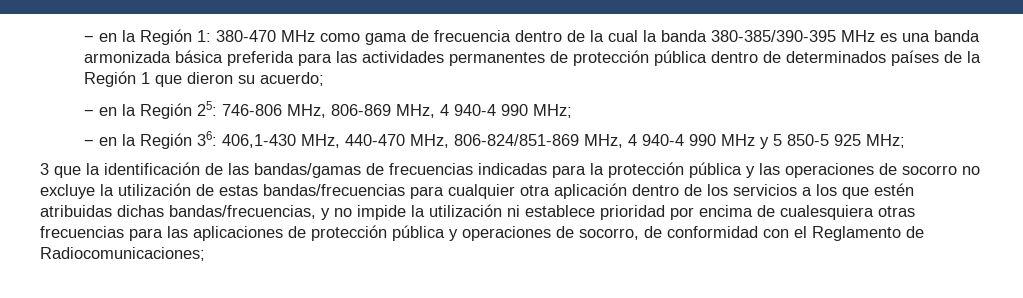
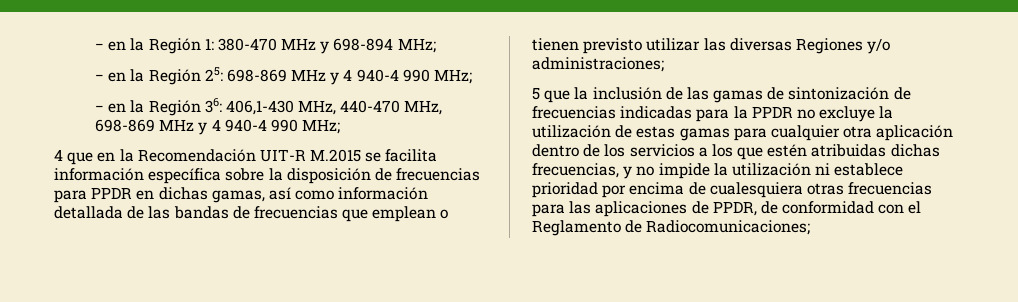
- − en la Región 1: 380-470 MHz como gama de frecuencia dentro de la cual la banda 380-385/390-395 MHz es una banda armonizada básica preferida para las actividades permanentes de protección pública dentro de determinados países de la Región 1 que dieron su acuerdo;
+ − en la Región 1: 380-470 MHz y 698-894 MHz;
- − en la Región 25: 746-806 MHz, 806-869 MHz, 4 940-4 990 MHz;
+ − en la Región 25: 698-869 MHz y 4 940-4 990 MHz;
- 406,1-430 MHz, 440-470 MHz, 806-824/851-869 MHz, 4 940-4 990 MHz y 5 850-5 925 MHz;
- 3 que la identificación de las bandas/gamas de frecuencias indicadas para la protección pública y las operaciones de socorro no excluye la utilización de estas bandas/frecuencias para cualquier otra aplicación dentro de los servicios a los que estén atribuidas dichas bandas/frecuencias, y no impide la utilización ni establece prioridad por encima de cualesquiera otras frecuencias para las aplicaciones de protección pública y operaciones de socorro, de conformidad con el Reglamento de Radiocomunicaciones;
+ 406,1-430 MHz, 440-470 MHz, 698-869 MHz y 4 940-4 990 MHz;
+ 4 que en la Recomendación UIT-R M.2015 se facilita información específica sobre la disposición de frecuencias para PPDR en dichas gamas, así como información detallada de las bandas de frecuencias que emplean o tienen previsto utilizar las diversas Regiones y/o administraciones;
+ 5 que la inclusión de las gamas de sintonización de frecuencias indicadas para la PPDR no excluye la utilización de estas gamas para cualquier otra aplicación dentro de los servicios a los que estén atribuidas dichas frecuencias, y no impide la utilización ni establece prioridad por encima de cualesquiera otras frecuencias para las aplicaciones de PPDR, de conformidad con el Reglamento de Radiocomunicaciones;

